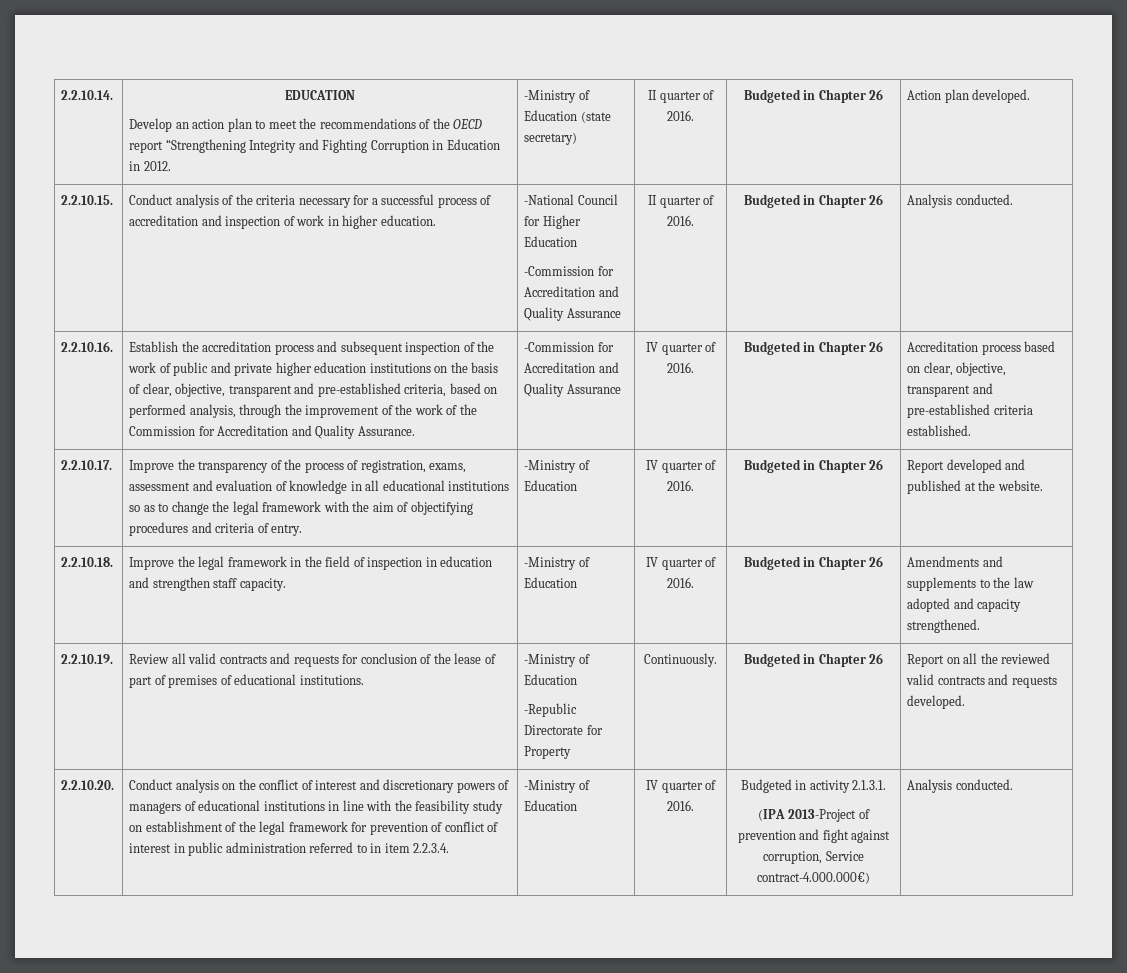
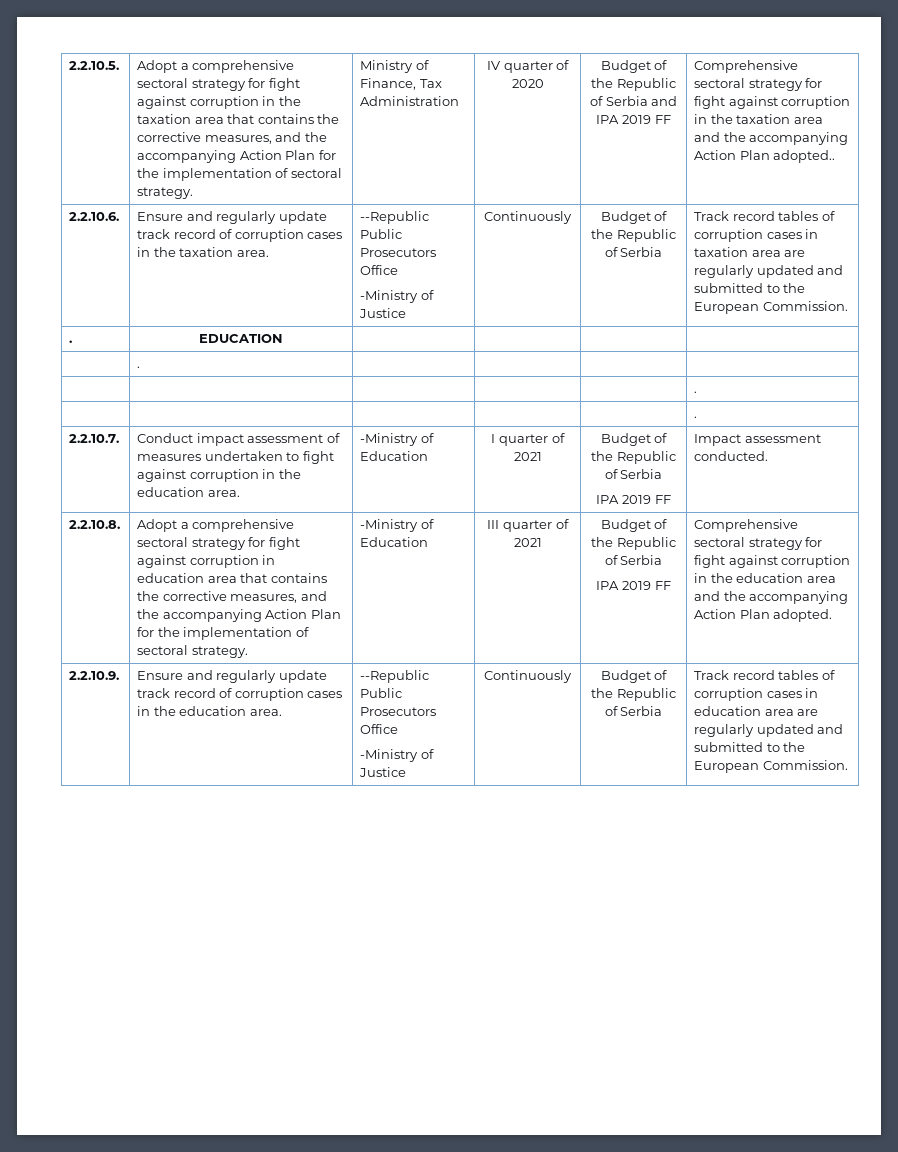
- 2.2.10.14. | EDUCATION
- Develop an action plan to meet the recommendations of the OECD report “Strengthening Integrity and Fighting Corruption in Education in 2012. | -Ministry of Education (state secretary) | II quarter of 2016. | Budgeted in Chapter 26 | Action plan developed.
- 2.2.10.15. | Conduct analysis of the criteria necessary for a successful process of accreditation and inspection of work in higher education. | -National Council for Higher Education
- -Commission for Accreditation and Quality Assurance | II quarter of 2016. | Budgeted in Chapter 26 | Analysis conducted.
- 2.2.10.16. | Establish the accreditation process and subsequent inspection of the work of public and private higher education institutions on the basis of clear, objective, transparent and pre-established criteria, based on performed analysis, through the improvement of the work of the Commission for Accreditation and Quality Assurance. | -Commission for Accreditation and Quality Assurance | IV quarter of 2016. | Budgeted in Chapter 26 | Accreditation process based on clear, objective, transparent and pre-established criteria established.
- 2.2.10.17. | Improve the transparency of the process of registration, exams, assessment and evaluation of knowledge in all educational institutions so as to change the legal framework with the aim of objectifying procedures and criteria of entry. | -Ministry of Education | IV quarter of 2016. | Budgeted in Chapter 26 | Report developed and published at the website.
- 2.2.10.18. | Improve the legal framework in the field of inspection in education and strengthen staff capacity. | -Ministry of Education | IV quarter of 2016. | Budgeted in Chapter 26 | Amendments and supplements to the law adopted and capacity strengthened.
- 2.2.10.19. | Review all valid contracts and requests for conclusion of the lease of part of premises of educational institutions. | -Ministry of Education
- -Republic Directorate for Property | Continuously. | Budgeted in Chapter 26 | Report on all the reviewed valid contracts and requests developed.
- 2.2.10.20. | Conduct analysis on the conflict of interest and discretionary powers of managers of educational institutions in line with the feasibility study on establishment of the legal framework for prevention of conflict of interest in public administration referred to in item 2.2.3.4. | -Ministry of Education | IV quarter of 2016. | Budgeted in activity 2.1.3.1.
- (IPA 2013-Project of prevention and fight against corruption, Service contract-4.000.000€) | Analysis conducted.
+ 2.2.10.5. | Adopt a comprehensive sectoral strategy for fight against corruption in the taxation area that contains the corrective measures, and the accompanying Action Plan for the implementation of sectoral strategy. | Ministry of Finance, Tax Administration | IV quarter of 2020 | Budget of the Republic of Serbia and IPA 2019 FF | Comprehensive sectoral strategy for fight against corruption in the taxation area and the accompanying Action Plan adopted..
+ 2.2.10.6. | Ensure and regularly update track record of corruption cases in the taxation area. | --Republic Public Prosecutors Office
+ -Ministry of Justice | Continuously | Budget of the Republic of Serbia | Track record tables of corruption cases in taxation area are regularly updated and submitted to the European Commission.
+ . | EDUCATION | | | |
+ | . | | | |
+ | | | | | .
+ | | | | | .
+ 2.2.10.7. | Conduct impact assessment of measures undertaken to fight against corruption in the education area. | -Ministry of Education | I quarter of 2021 | Budget of the Republic of Serbia
+ IPA 2019 FF | Impact assessment conducted.
+ 2.2.10.8. | Adopt a comprehensive sectoral strategy for fight against corruption in education area that contains the corrective measures, and the accompanying Action Plan for the implementation of sectoral strategy. | -Ministry of Education | III quarter of 2021 | Budget of the Republic of Serbia
+ IPA 2019 FF | Comprehensive sectoral strategy for fight against corruption in the education area and the accompanying Action Plan adopted.
+ 2.2.10.9. | Ensure and regularly update track record of corruption cases in the education area. | --Republic Public Prosecutors Office
+ -Ministry of Justice | Continuously | Budget of the Republic of Serbia | Track record tables of corruption cases in education area are regularly updated and submitted to the European Commission.

